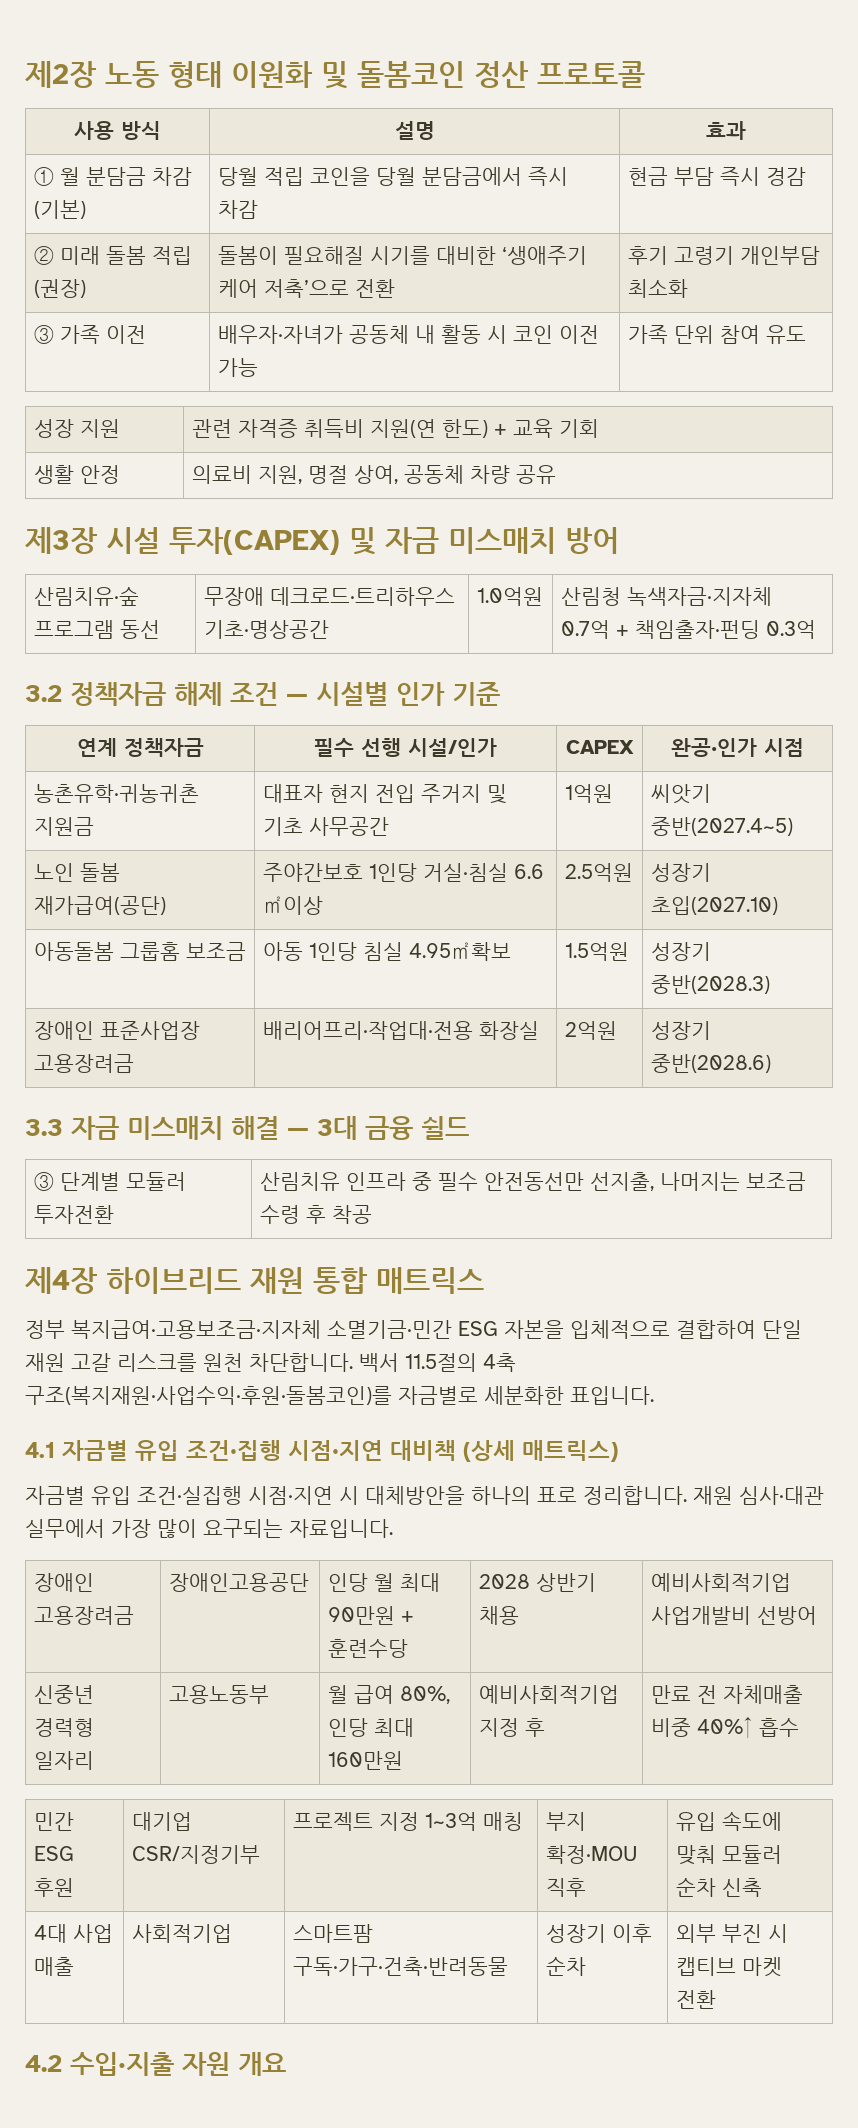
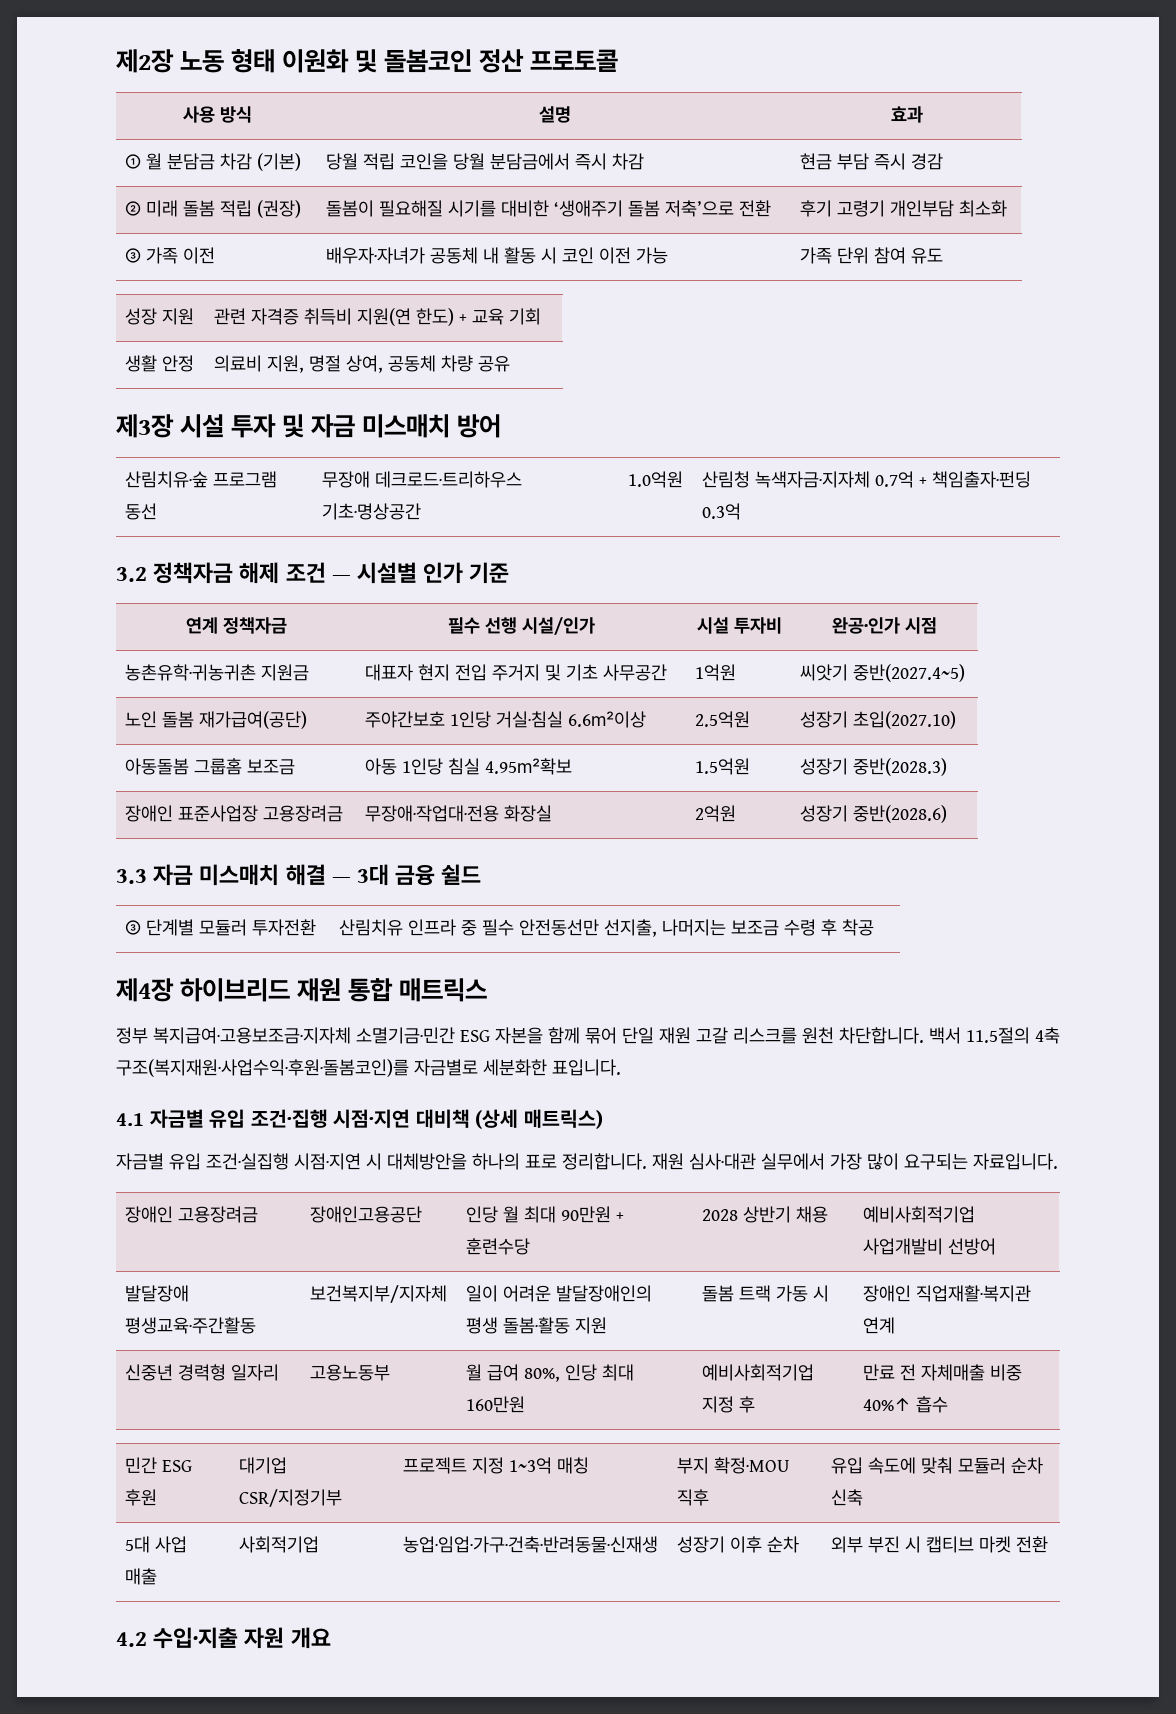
- ② 미래 돌봄 적립 (권장) | 돌봄이 필요해질 시기를 대비한 ‘생애주기 케어 저축’으로 전환 | 후기 고령기 개인부담 최소화
+ ② 미래 돌봄 적립 (권장) | 돌봄이 필요해질 시기를 대비한 ‘생애주기 돌봄 저축’으로 전환 | 후기 고령기 개인부담 최소화
- 제3장 시설 투자(CAPEX) 및 자금 미스매치 방어
+ 제3장 시설 투자 및 자금 미스매치 방어
- 연계 정책자금 | 필수 선행 시설/인가 | CAPEX | 완공·인가 시점
+ 연계 정책자금 | 필수 선행 시설/인가 | 시설 투자비 | 완공·인가 시점
- 장애인 표준사업장 고용장려금 | 배리어프리·작업대·전용 화장실 | 2억원 | 성장기 중반(2028.6)
+ 장애인 표준사업장 고용장려금 | 무장애·작업대·전용 화장실 | 2억원 | 성장기 중반(2028.6)
- 정부 복지급여·고용보조금·지자체 소멸기금·민간 ESG 자본을 입체적으로 결합하여 단일 재원 고갈 리스크를 원천 차단합니다.
+ 정부 복지급여·고용보조금·지자체 소멸기금·민간 ESG 자본을 함께 묶어 단일 재원 고갈 리스크를 원천 차단합니다.
+ 발달장애 평생교육·주간활동 | 보건복지부/지자체 | 일이 어려운 발달장애인의 평생 돌봄·활동 지원 | 돌봄 트랙 가동 시 | 장애인 직업재활·복지관 연계
- 4대 사업 매출 | 사회적기업 | 스마트팜 구독·가구·건축·반려동물 | 성장기 이후 순차 | 외부 부진 시 캡티브 마켓 전환
+ 5대 사업 매출 | 사회적기업 | 농업·임업·가구·건축·반려동물·신재생 | 성장기 이후 순차 | 외부 부진 시 캡티브 마켓 전환

